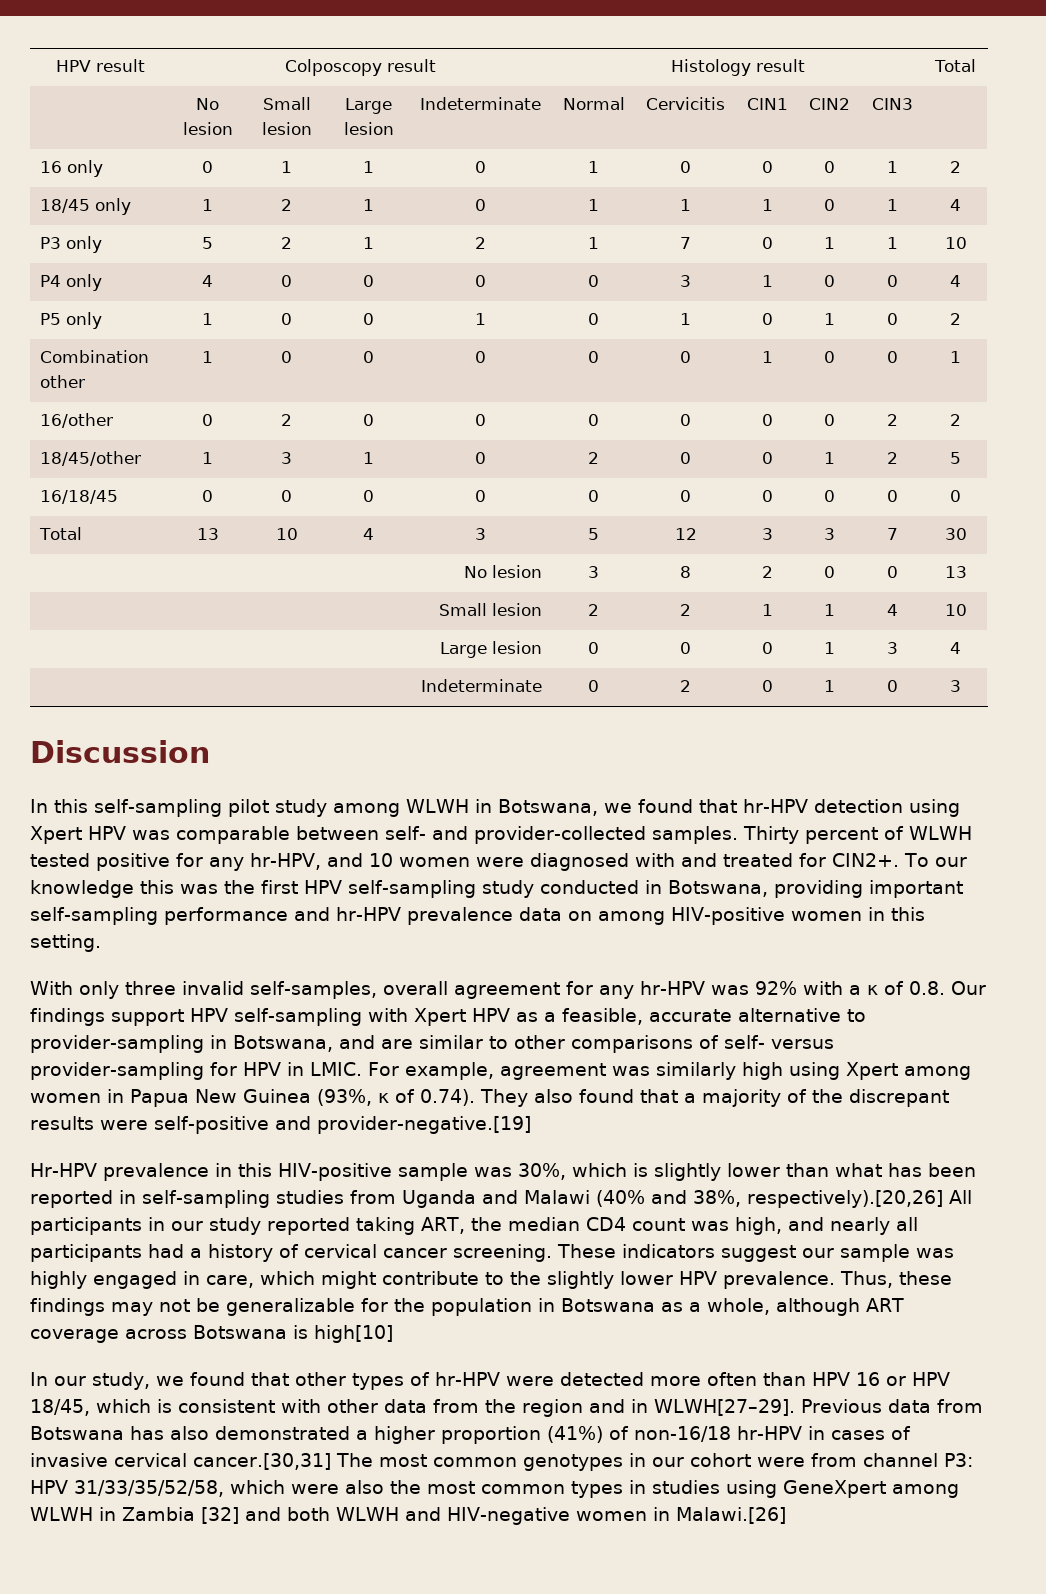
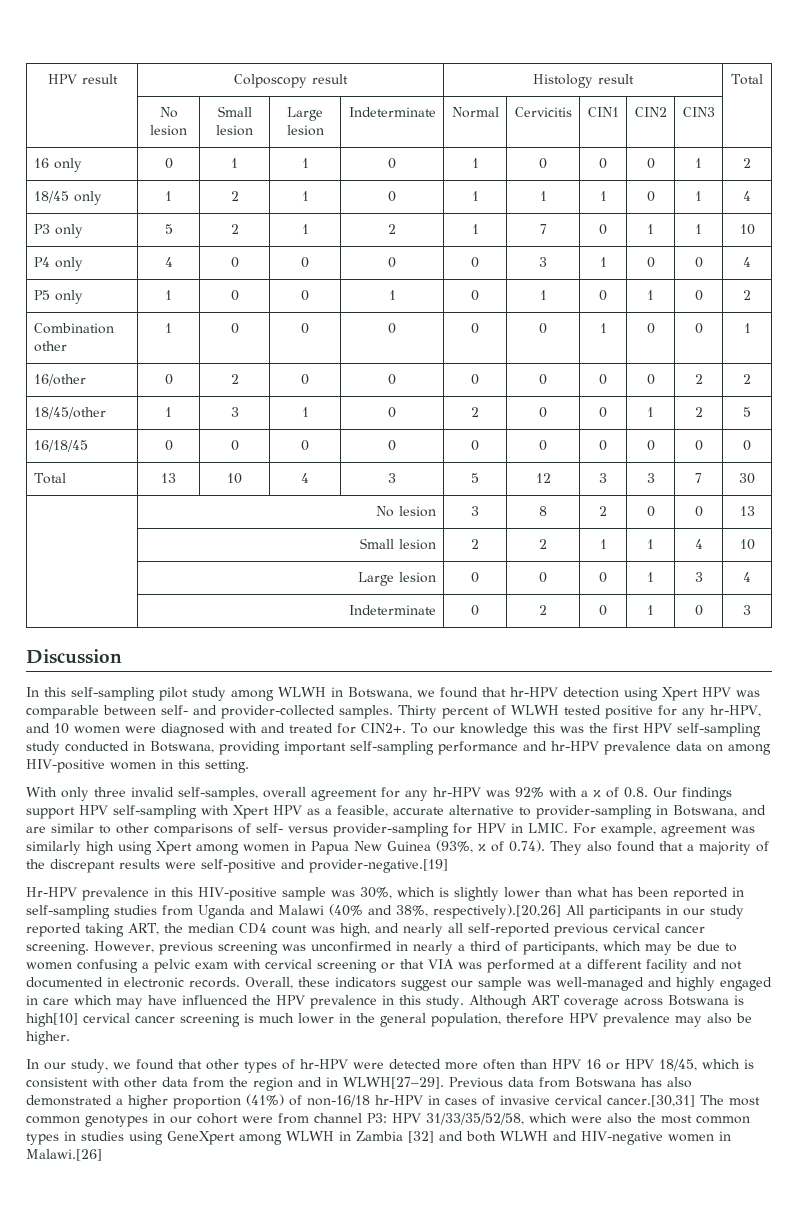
- Hr-HPV prevalence in this HIV-positive sample was 30%, which is slightly lower than what has been reported in self-sampling studies from Uganda and Malawi (40% and 38%, respectively).[20,26] All participants in our study reported taking ART, the median CD4 count was high, and nearly all participants had a history of cervical cancer screening. These indicators suggest our sample was highly engaged in care, which might contribute to the slightly lower HPV prevalence. Thus, these findings may not be generalizable for the population in Botswana as a whole, although ART coverage across Botswana is high[10]
+ Hr-HPV prevalence in this HIV-positive sample was 30%, which is slightly lower than what has been reported in self-sampling studies from Uganda and Malawi (40% and 38%, respectively).[20,26] All participants in our study reported taking ART, the median CD4 count was high, and nearly all self-reported previous cervical cancer screening. However, previous screening was unconfirmed in nearly a third of participants, which may be due to women confusing a pelvic exam with cervical screening or that VIA was performed at a different facility and not documented in electronic records. Overall, these indicators suggest our sample was well-managed and highly engaged in care which may have influenced the HPV prevalence in this study. Although ART coverage across Botswana is high[10] cervical cancer screening is much lower in the general population, therefore HPV prevalence may also be higher.

